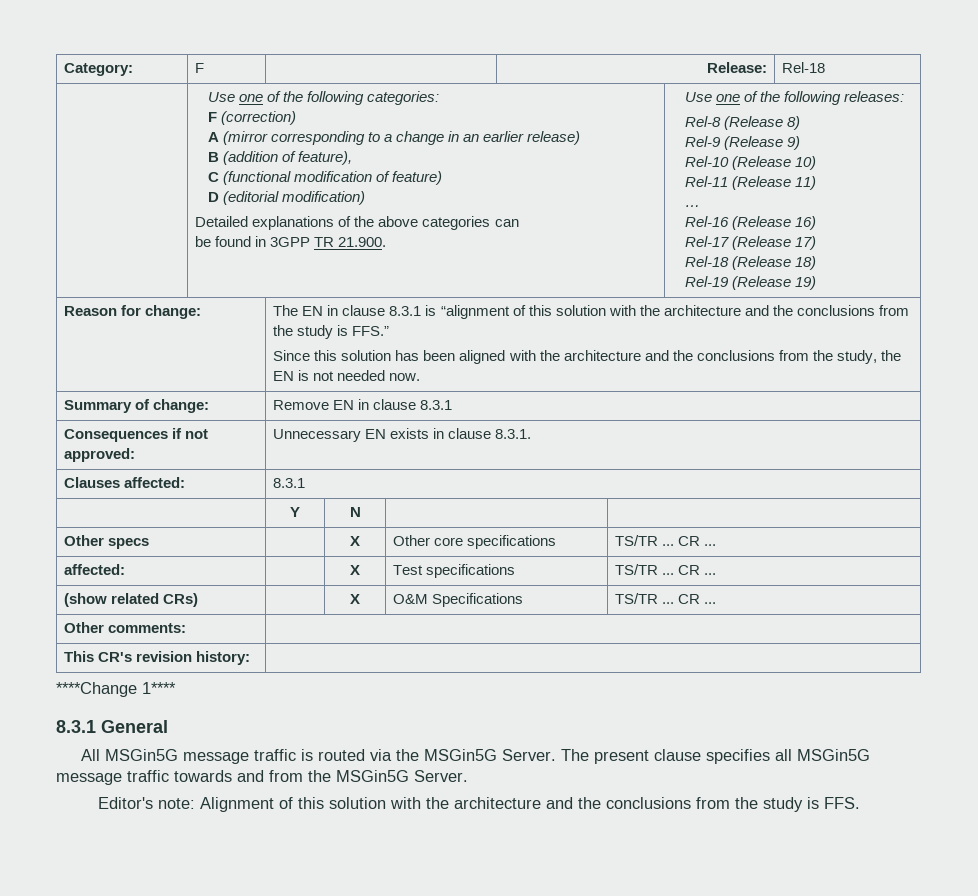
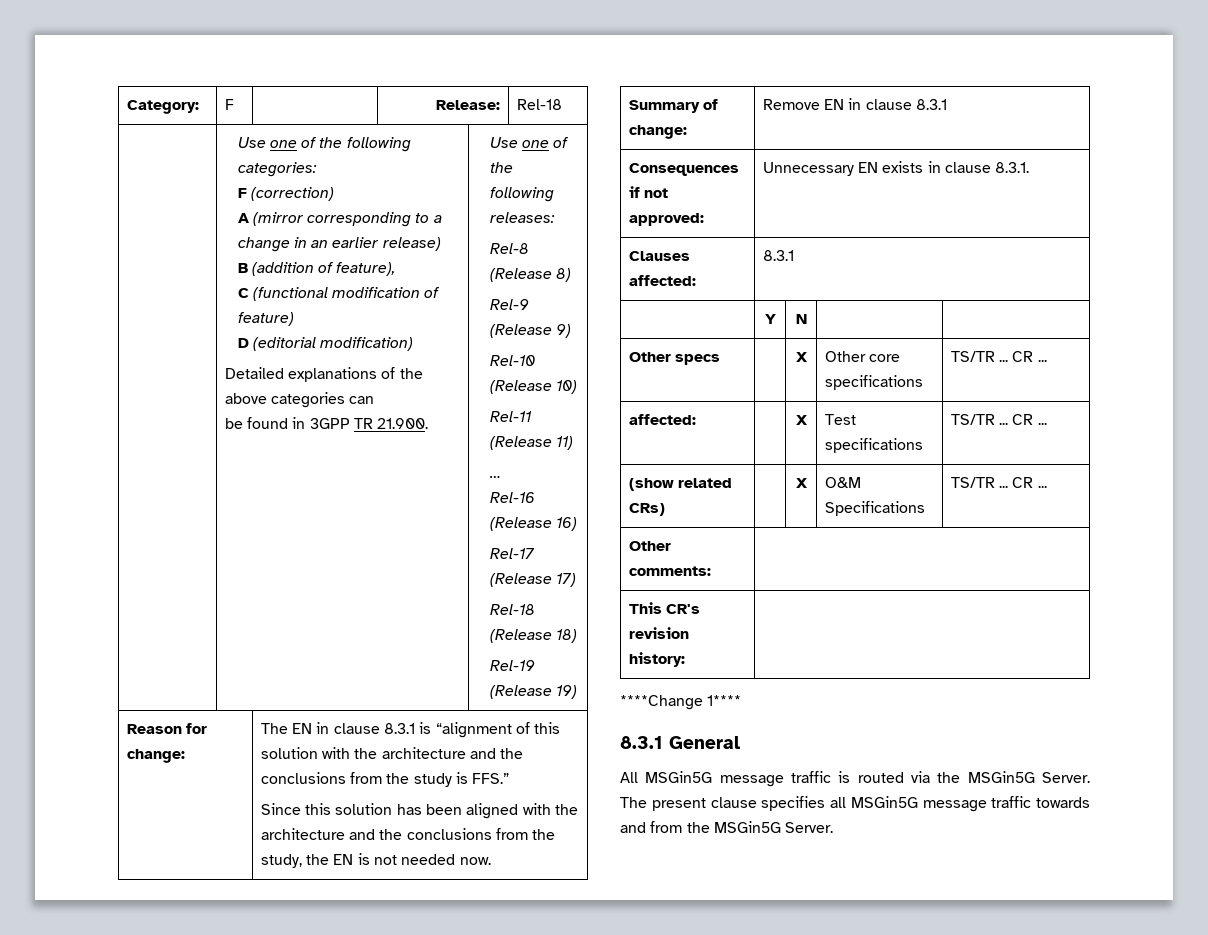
- Editor's note: Alignment of this solution with the architecture and the conclusions from the study is FFS.

